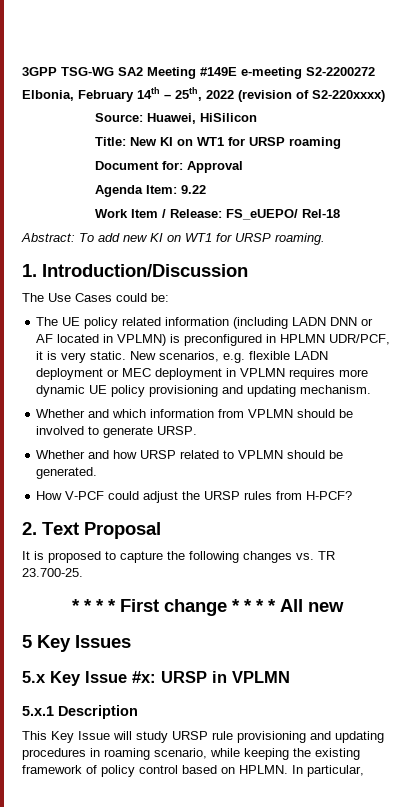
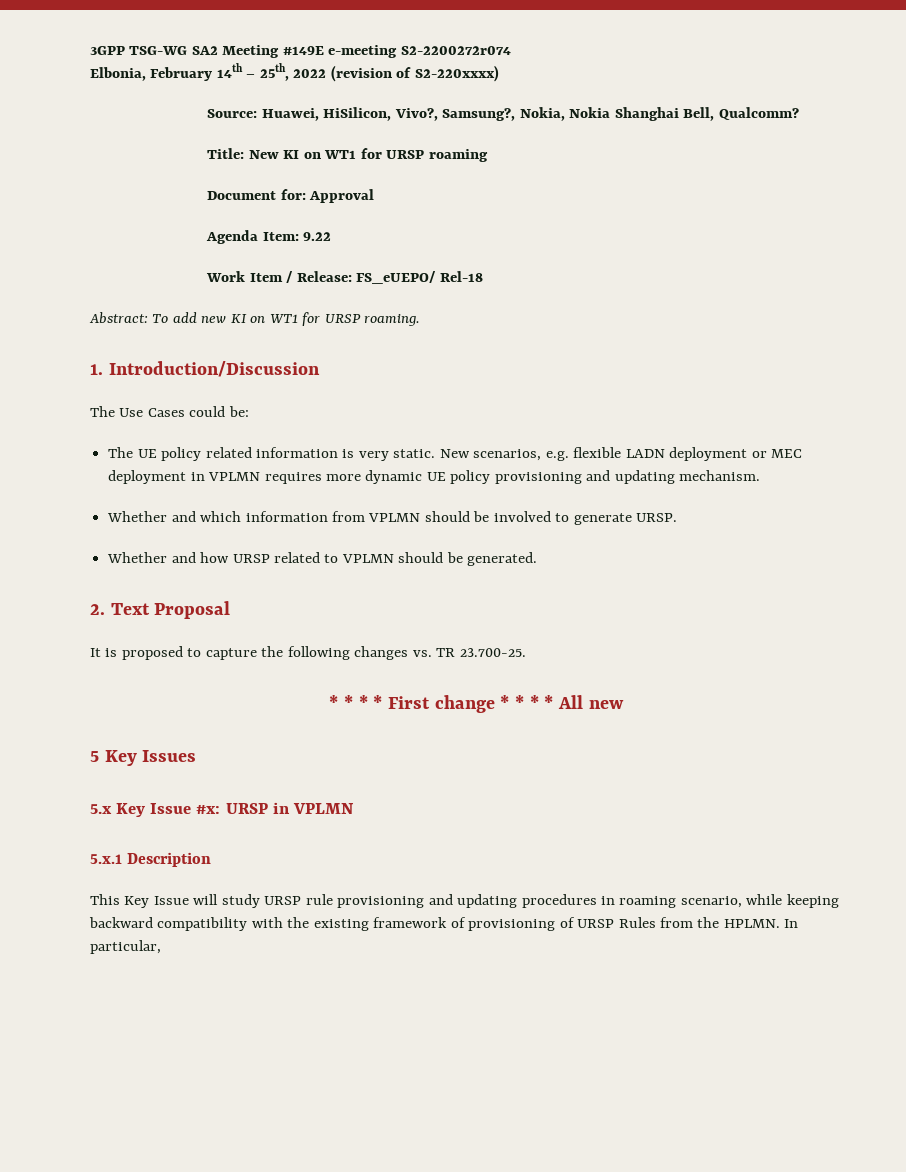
- 3GPP TSG-WG SA2 Meeting #149E e-meeting S2-2200272
+ 3GPP TSG-WG SA2 Meeting #149E e-meeting S2-2200272r074
- Source: Huawei, HiSilicon
+ Source: Huawei, HiSilicon, Vivo?, Samsung?, Nokia, Nokia Shanghai Bell, Qualcomm?
- The UE policy related information (including LADN DNN or AF located in VPLMN) is preconfigured in HPLMN UDR/PCF, it is very static.
+ The UE policy related information is very static.
- How V-PCF could adjust the URSP rules from H-PCF?
- This Key Issue will study URSP rule provisioning and updating procedures in roaming scenario, while keeping the existing framework of policy control based on HPLMN.
+ This Key Issue will study URSP rule provisioning and updating procedures in roaming scenario, while keeping backward compatibility with the existing framework of provisioning of URSP Rules from the HPLMN.

